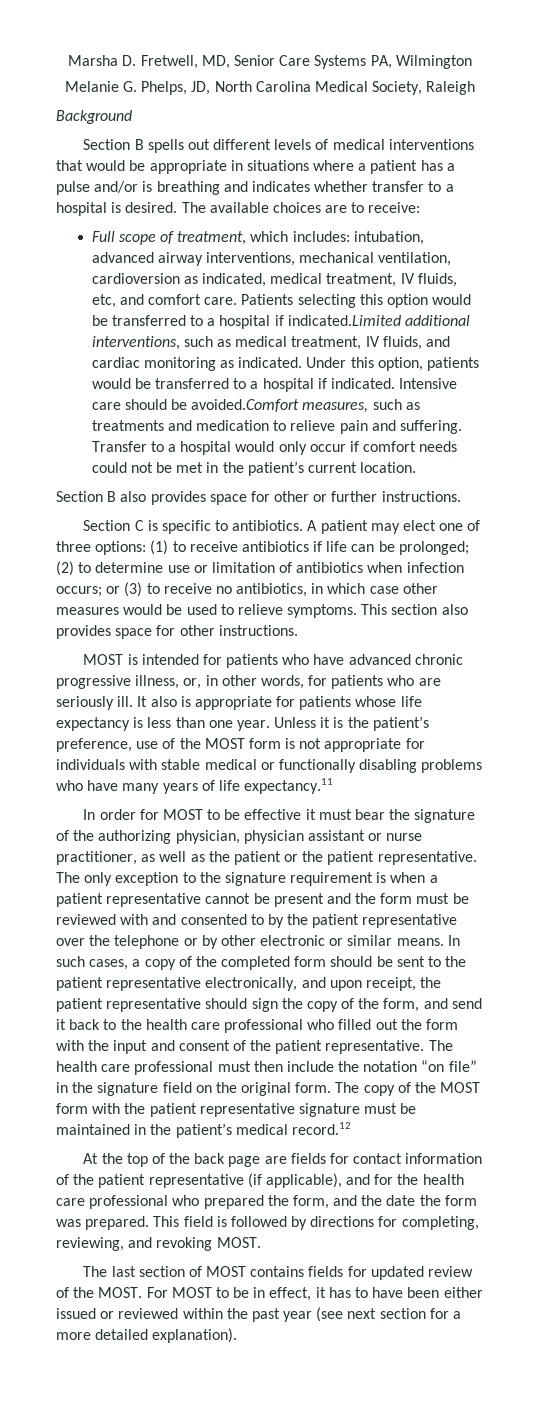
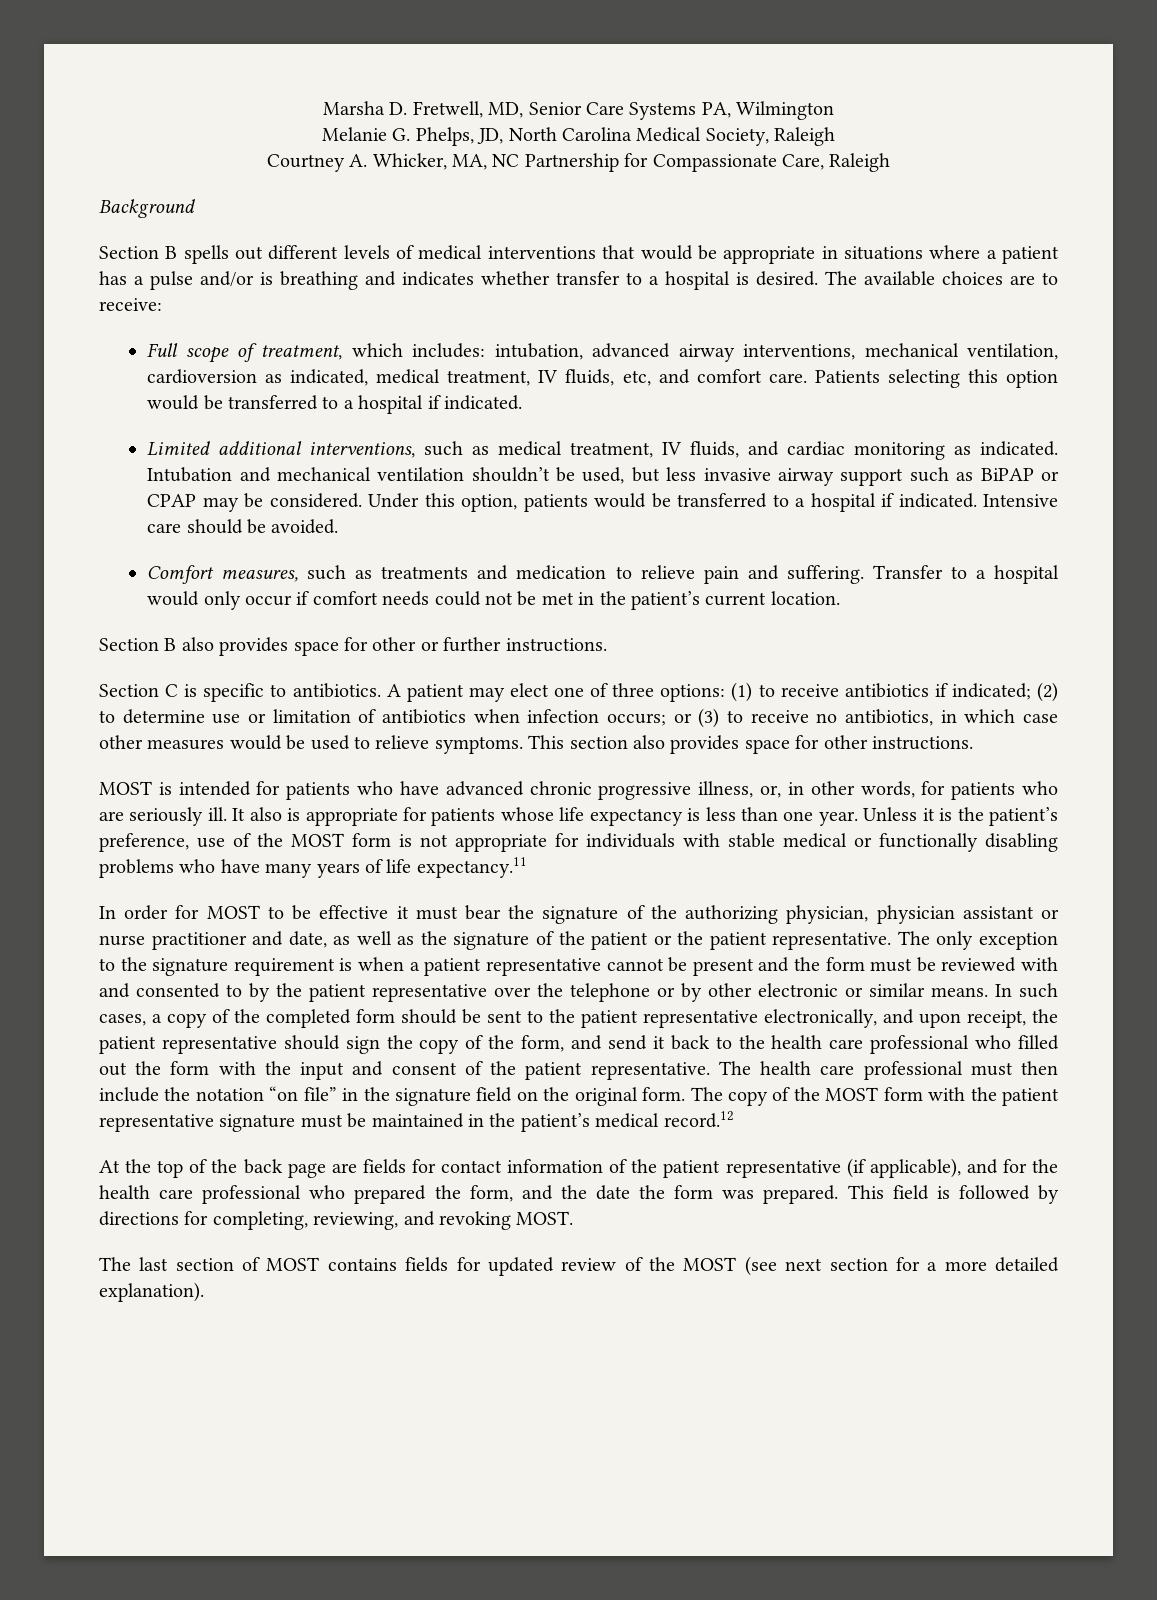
+ Courtney A. Whicker, MA, NC Partnership for Compassionate Care, Raleigh
- Patients selecting this option would be transferred to a hospital if indicated.Limited additional interventions, such as medical treatment, IV fluids, and cardiac monitoring as indicated.
+ Patients selecting this option would be transferred to a hospital if indicated.
+ Limited additional interventions, such as medical treatment, IV fluids, and cardiac monitoring as indicated.
+ Intubation and mechanical ventilation shouldn’t be used, but less invasive airway support such as BiPAP or CPAP may be considered.
- Intensive care should be avoided.Comfort measures, such as treatments and medication to relieve pain and suffering.
+ Intensive care should be avoided.
+ Comfort measures, such as treatments and medication to relieve pain and suffering.
- A patient may elect one of three options: (1) to receive antibiotics if life can be prolonged; (2) to determine use or limitation of antibiotics when infection occurs; or (3) to receive no antibiotics, in which case other measures would be used to relieve symptoms.
+ A patient may elect one of three options: (1) to receive antibiotics if indicated; (2) to determine use or limitation of antibiotics when infection occurs; or (3) to receive no antibiotics, in which case other measures would be used to relieve symptoms.
- In order for MOST to be effective it must bear the signature of the authorizing physician, physician assistant or nurse practitioner, as well as the patient or the patient representative.
+ In order for MOST to be effective it must bear the signature of the authorizing physician, physician assistant or nurse practitioner and date, as well as the signature of the patient or the patient representative.
- The last section of MOST contains fields for updated review of the MOST. For MOST to be in effect, it has to have been either issued or reviewed within the past year (see next section for a more detailed explanation).
+ The last section of MOST contains fields for updated review of the MOST (see next section for a more detailed explanation).

